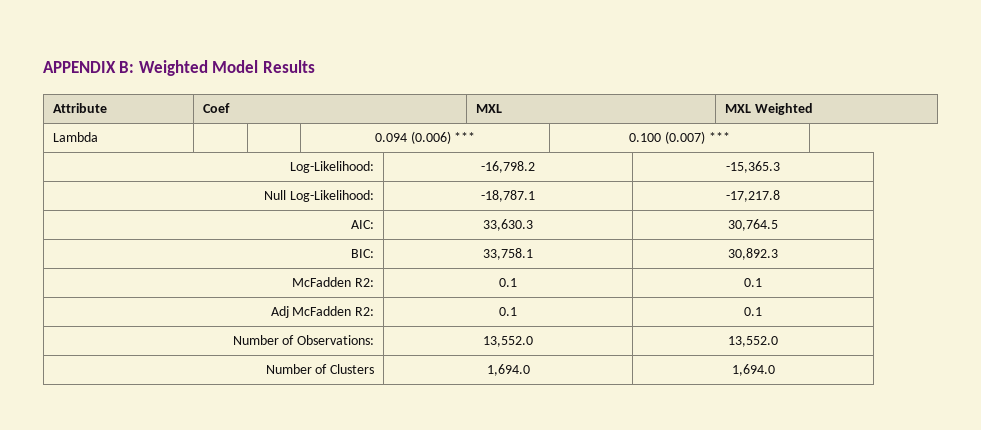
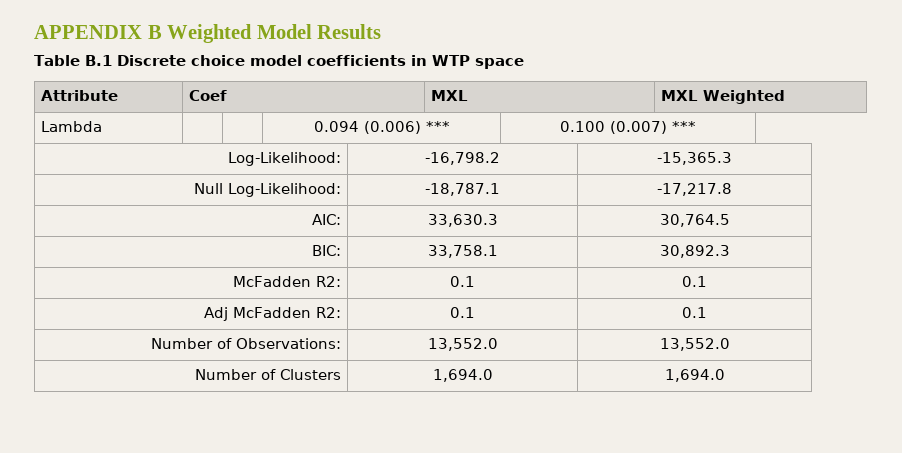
- APPENDIX B: Weighted Model Results
+ APPENDIX B Weighted Model Results
+ Table B.1 Discrete choice model coefficients in WTP space

